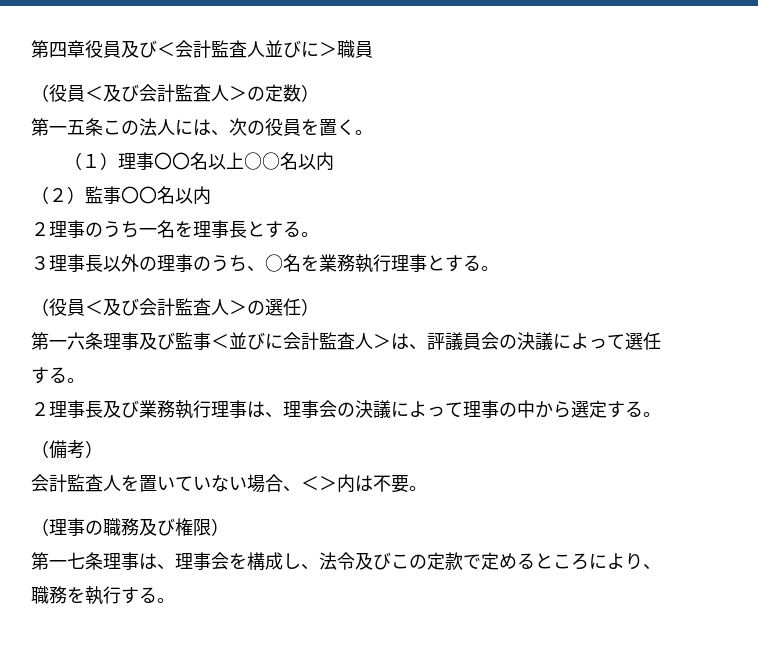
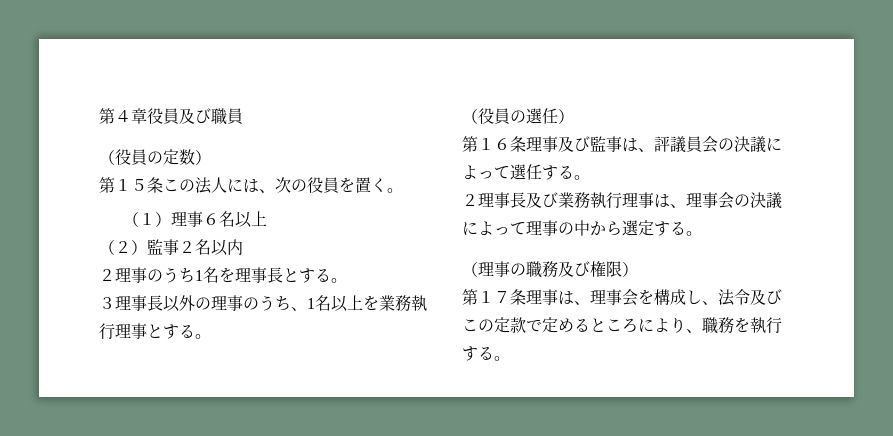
- 第四章役員及び＜会計監査人並びに＞職員
- （役員＜及び会計監査人＞の定数）
+ 第４章役員及び職員
+ （役員の定数）
- 第一五条この法人には、次の役員を置く。
+ 第１５条この法人には、次の役員を置く。
- （１）理事〇〇名以上○○名以内
+ （１）理事６名以上
- （２）監事〇〇名以内
+ （２）監事２名以内
- ２理事のうち一名を理事長とする。
+ ２理事のうち1名を理事長とする。
- ３理事長以外の理事のうち、○名を業務執行理事とする。
+ ３理事長以外の理事のうち、1名以上を業務執行理事とする。
- （役員＜及び会計監査人＞の選任）
+ （役員の選任）
- 第一六条理事及び監事＜並びに会計監査人＞は、評議員会の決議によって選任する。
+ 第１６条理事及び監事は、評議員会の決議によって選任する。
- （備考）
- 会計監査人を置いていない場合、＜＞内は不要。
- 第一七条理事は、理事会を構成し、法令及びこの定款で定めるところにより、職務を執行する。
+ 第１７条理事は、理事会を構成し、法令及びこの定款で定めるところにより、職務を執行する。

